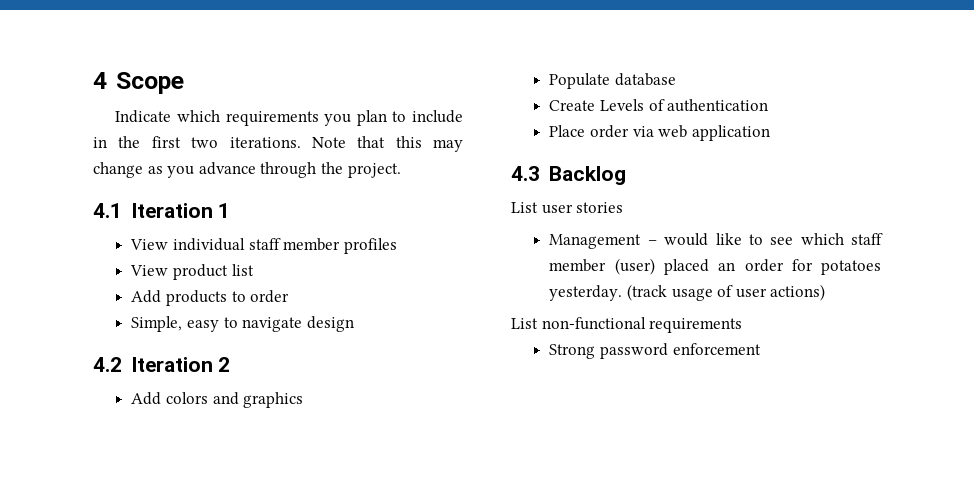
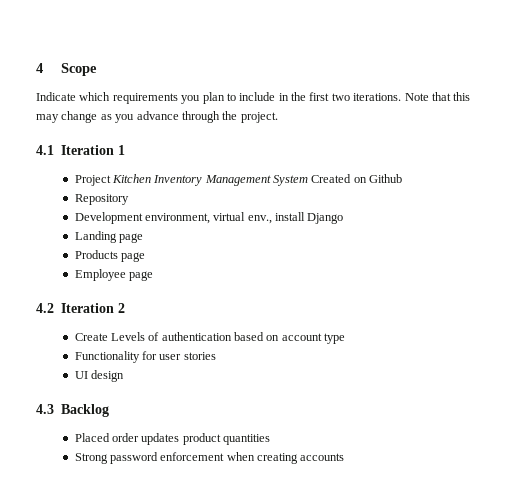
- View individual staff member profiles
- View product list
- Add products to order
- Simple, easy to navigate design
+ Project Kitchen Inventory Management System Created on Github
+ Repository
+ Development environment, virtual env., install Django
+ Landing page
+ Products page
+ Employee page
  4.2 Iteration 2
- Add colors and graphics
- Populate database
- Create Levels of authentication
- Place order via web application
+ Create Levels of authentication based on account type
+ Functionality for user stories
+ UI design
  4.3 Backlog
- List user stories
- Management – would like to see which staff member (user) placed an order for potatoes yesterday. (track usage of user actions)
- List non-functional requirements
+ Placed order updates product quantities
- Strong password enforcement
+ Strong password enforcement when creating accounts

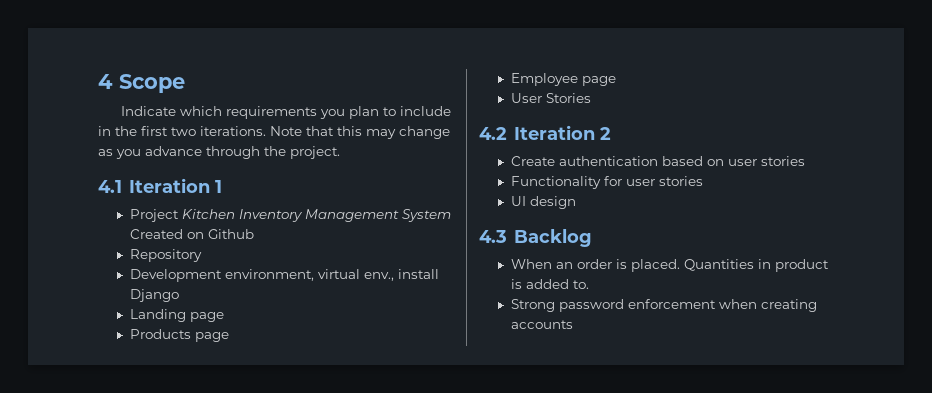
+ User Stories
- Create Levels of authentication based on account type
+ Create authentication based on user stories
- Placed order updates product quantities
+ When an order is placed. Quantities in product is added to.

